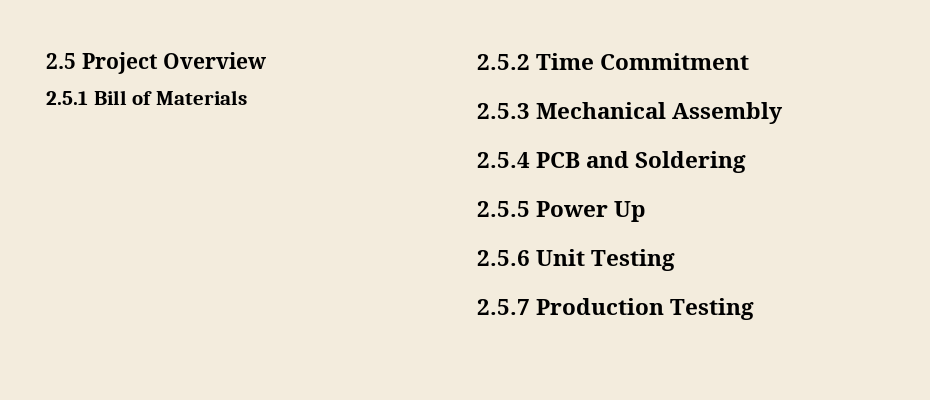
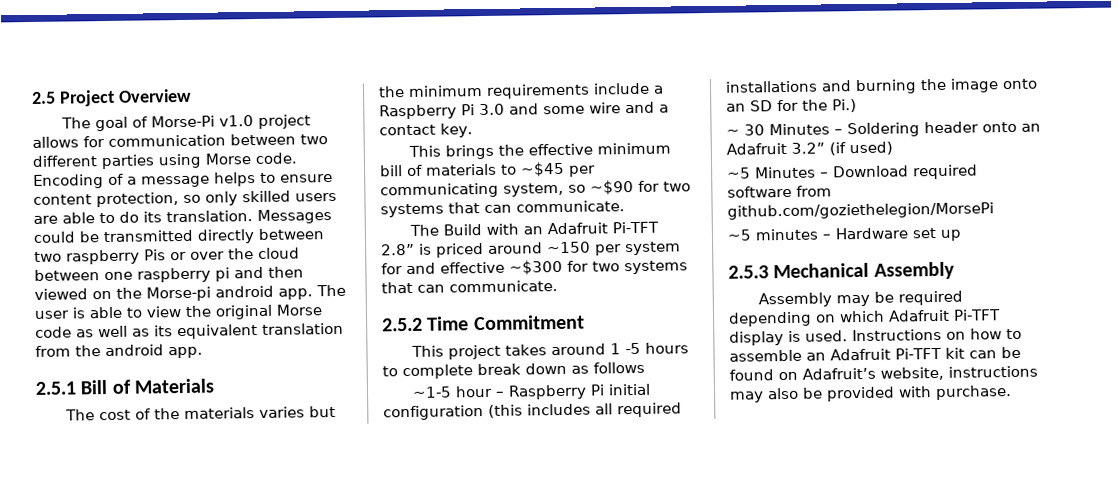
+ The goal of Morse-Pi v1.0 project allows for communication between two different parties using Morse code. Encoding of a message helps to ensure content protection, so only skilled users are able to do its translation. Messages could be transmitted directly between two raspberry Pis or over the cloud between one raspberry pi and then viewed on the Morse-pi android app. The user is able to view the original Morse code as well as its equivalent translation from the android app.
  2.5.1 Bill of Materials
+ The cost of the materials varies but the minimum requirements include a Raspberry Pi 3.0 and some wire and a contact key.
+ This brings the effective minimum bill of materials to ~$45 per communicating system, so ~$90 for two systems that can communicate.
+ The Build with an Adafruit Pi-TFT 2.8” is priced around ~150 per system for and effective ~$300 for two systems that can communicate.
  2.5.2 Time Commitment
+ This project takes around 1 -5 hours to complete break down as follows
+ ~1-5 hour – Raspberry Pi initial configuration (this includes all required installations and burning the image onto an SD for the Pi.)
+ ~ 30 Minutes – Soldering header onto an Adafruit 3.2” (if used)
+ ~5 Minutes – Download required software from github.com/goziethelegion/MorsePi
+ ~5 minutes – Hardware set up
  2.5.3 Mechanical Assembly
- 2.5.4 PCB and Soldering
- 2.5.5 Power Up
- 2.5.6 Unit Testing
- 2.5.7 Production Testing
+ Assembly may be required depending on which Adafruit Pi-TFT display is used. Instructions on how to assemble an Adafruit Pi-TFT kit can be found on Adafruit’s website, instructions may also be provided with purchase.

